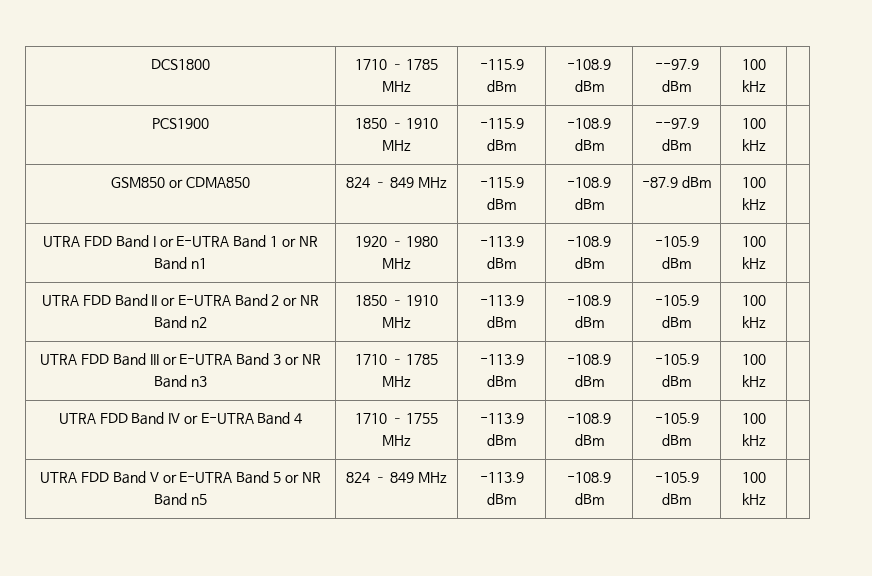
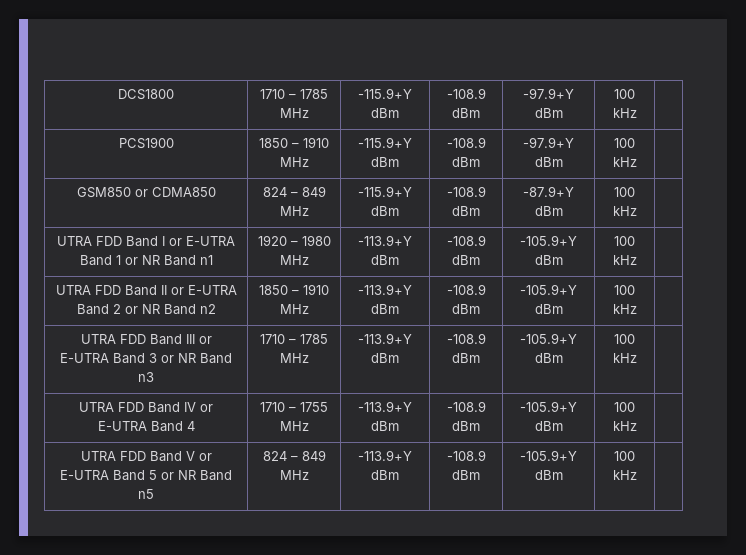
- DCS1800 | 1710 – 1785 MHz | -115.9 dBm | -108.9 dBm | --97.9 dBm | 100 kHz |
+ DCS1800 | 1710 – 1785 MHz | -115.9+Y dBm | -108.9 dBm | -97.9+Y dBm | 100 kHz |
- PCS1900 | 1850 – 1910 MHz | -115.9 dBm | -108.9 dBm | --97.9 dBm | 100 kHz |
+ PCS1900 | 1850 – 1910 MHz | -115.9+Y dBm | -108.9 dBm | -97.9+Y dBm | 100 kHz |
- GSM850 or CDMA850 | 824 – 849 MHz | -115.9 dBm | -108.9 dBm | -87.9 dBm | 100 kHz |
+ GSM850 or CDMA850 | 824 – 849 MHz | -115.9+Y dBm | -108.9 dBm | -87.9+Y dBm | 100 kHz |
- UTRA FDD Band I or E-UTRA Band 1 or NR Band n1 | 1920 – 1980 MHz | -113.9 dBm | -108.9 dBm | -105.9 dBm | 100 kHz |
+ UTRA FDD Band I or E-UTRA Band 1 or NR Band n1 | 1920 – 1980 MHz | -113.9+Y dBm | -108.9 dBm | -105.9+Y dBm | 100 kHz |
- UTRA FDD Band II or E-UTRA Band 2 or NR Band n2 | 1850 – 1910 MHz | -113.9 dBm | -108.9 dBm | -105.9 dBm | 100 kHz |
+ UTRA FDD Band II or E-UTRA Band 2 or NR Band n2 | 1850 – 1910 MHz | -113.9+Y dBm | -108.9 dBm | -105.9+Y dBm | 100 kHz |
- UTRA FDD Band III or E-UTRA Band 3 or NR Band n3 | 1710 – 1785 MHz | -113.9 dBm | -108.9 dBm | -105.9 dBm | 100 kHz |
+ UTRA FDD Band III or E-UTRA Band 3 or NR Band n3 | 1710 – 1785 MHz | -113.9+Y dBm | -108.9 dBm | -105.9+Y dBm | 100 kHz |
- UTRA FDD Band IV or E-UTRA Band 4 | 1710 – 1755 MHz | -113.9 dBm | -108.9 dBm | -105.9 dBm | 100 kHz |
+ UTRA FDD Band IV or E-UTRA Band 4 | 1710 – 1755 MHz | -113.9+Y dBm | -108.9 dBm | -105.9+Y dBm | 100 kHz |
- UTRA FDD Band V or E-UTRA Band 5 or NR Band n5 | 824 – 849 MHz | -113.9 dBm | -108.9 dBm | -105.9 dBm | 100 kHz |
+ UTRA FDD Band V or E-UTRA Band 5 or NR Band n5 | 824 – 849 MHz | -113.9+Y dBm | -108.9 dBm | -105.9+Y dBm | 100 kHz |

